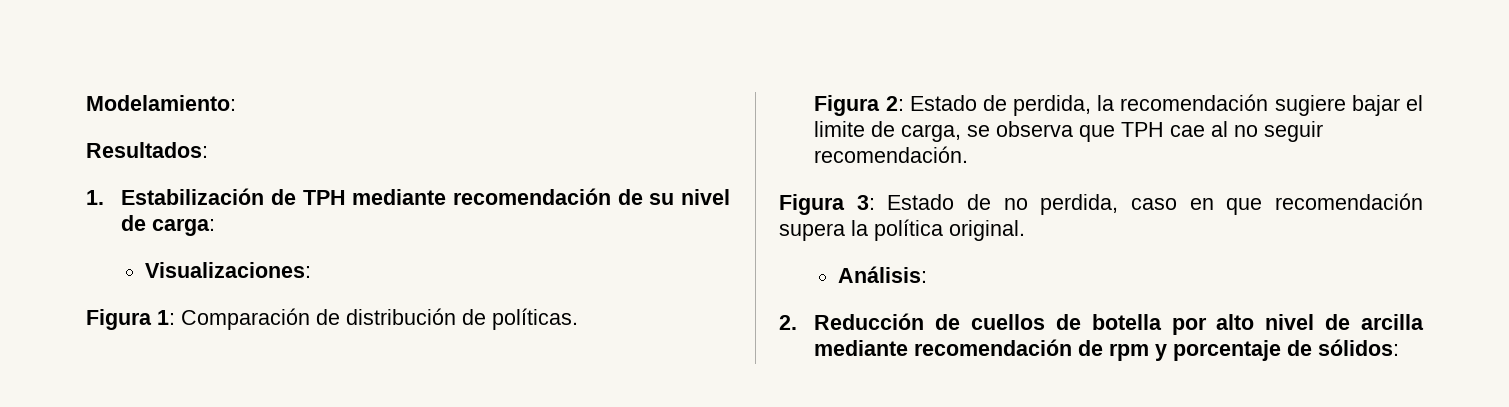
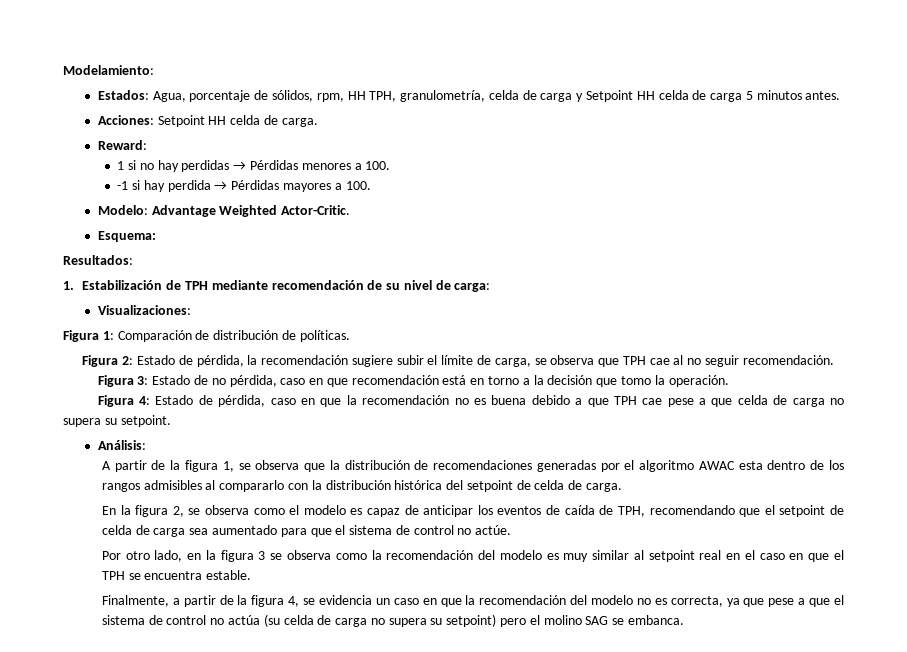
+ Estados: Agua, porcentaje de sólidos, rpm, HH TPH, granulometría, celda de carga y Setpoint HH celda de carga 5 minutos antes.
+ Acciones: Setpoint HH celda de carga.
+ Reward:
+ 1 si no hay perdidas → Pérdidas menores a 100.
+ -1 si hay perdida → Pérdidas mayores a 100.
+ Modelo: Advantage Weighted Actor-Critic.
+ Esquema:
- Figura 2: Estado de perdida, la recomendación sugiere bajar el limite de carga, se observa que TPH cae al no seguir recomendación.
+ Figura 2: Estado de pérdida, la recomendación sugiere subir el límite de carga, se observa que TPH cae al no seguir recomendación.
- Figura 3: Estado de no perdida, caso en que recomendación supera la política original.
+ Figura 3: Estado de no pérdida, caso en que recomendación está en torno a la decisión que tomo la operación.
+ Figura 4: Estado de pérdida, caso en que la recomendación no es buena debido a que TPH cae pese a que celda de carga no supera su setpoint.
  Análisis:
- 2. Reducción de cuellos de botella por alto nivel de arcilla mediante recomendación de rpm y porcentaje de sólidos:
+ A partir de la figura 1, se observa que la distribución de recomendaciones generadas por el algoritmo AWAC esta dentro de los rangos admisibles al compararlo con la distribución histórica del setpoint de celda de carga.
+ En la figura 2, se observa como el modelo es capaz de anticipar los eventos de caída de TPH, recomendando que el setpoint de celda de carga sea aumentado para que el sistema de control no actúe.
+ Por otro lado, en la figura 3 se observa como la recomendación del modelo es muy similar al setpoint real en el caso en que el TPH se encuentra estable.
+ Finalmente, a partir de la figura 4, se evidencia un caso en que la recomendación del modelo no es correcta, ya que pese a que el sistema de control no actúa (su celda de carga no supera su setpoint) pero el molino SAG se embanca.

